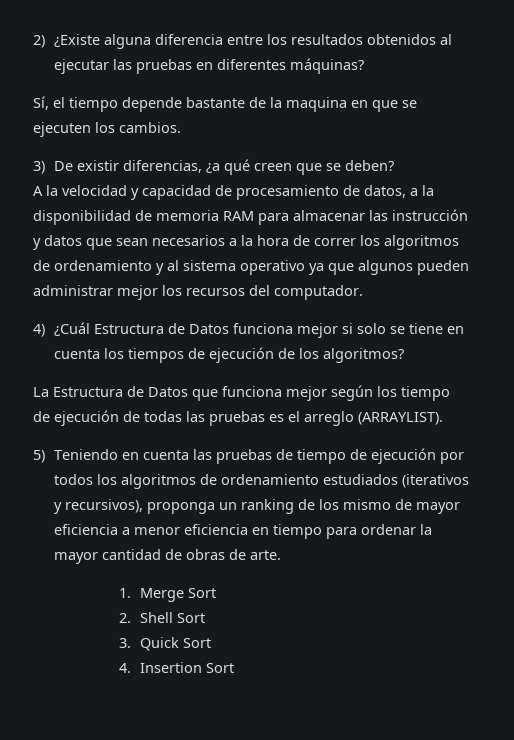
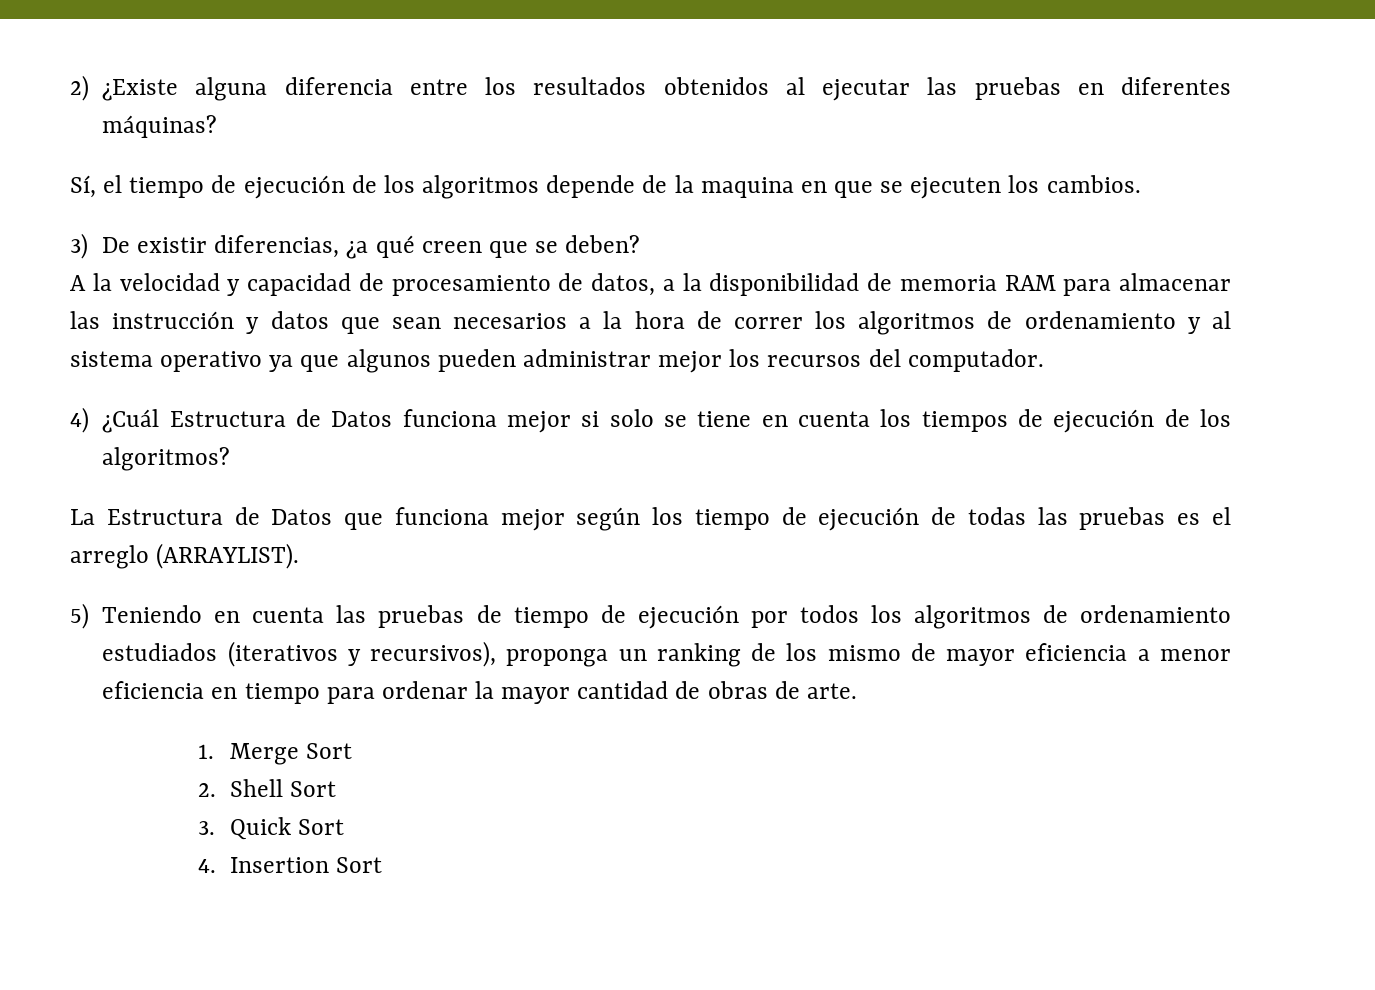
- Sí, el tiempo depende bastante de la maquina en que se ejecuten los cambios.
+ Sí, el tiempo de ejecución de los algoritmos depende de la maquina en que se ejecuten los cambios.

